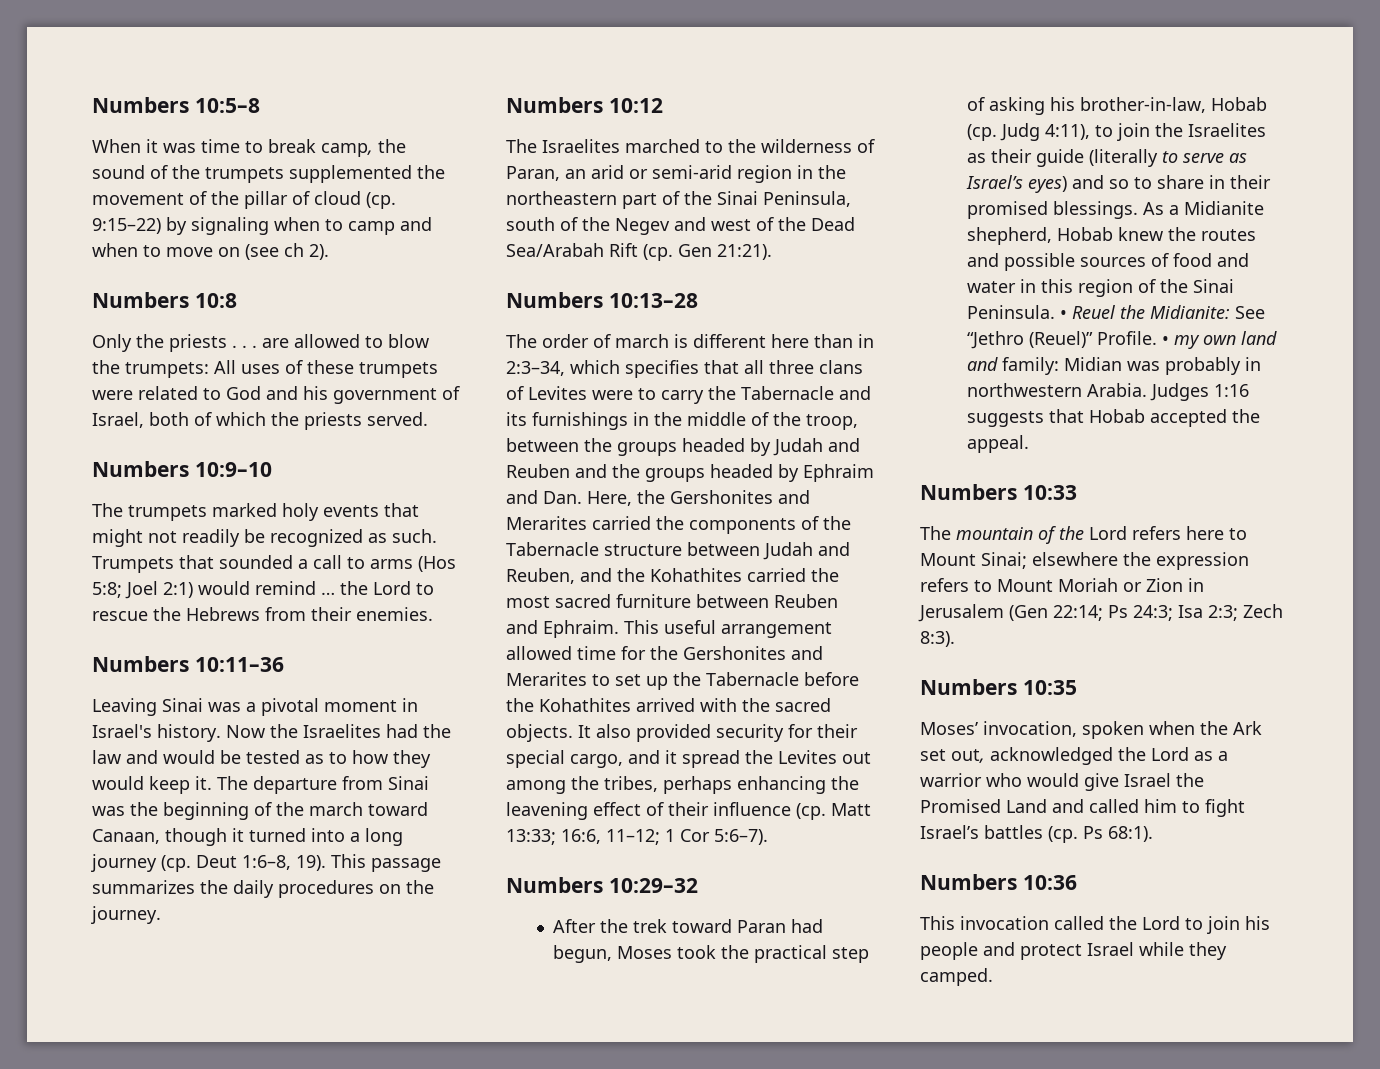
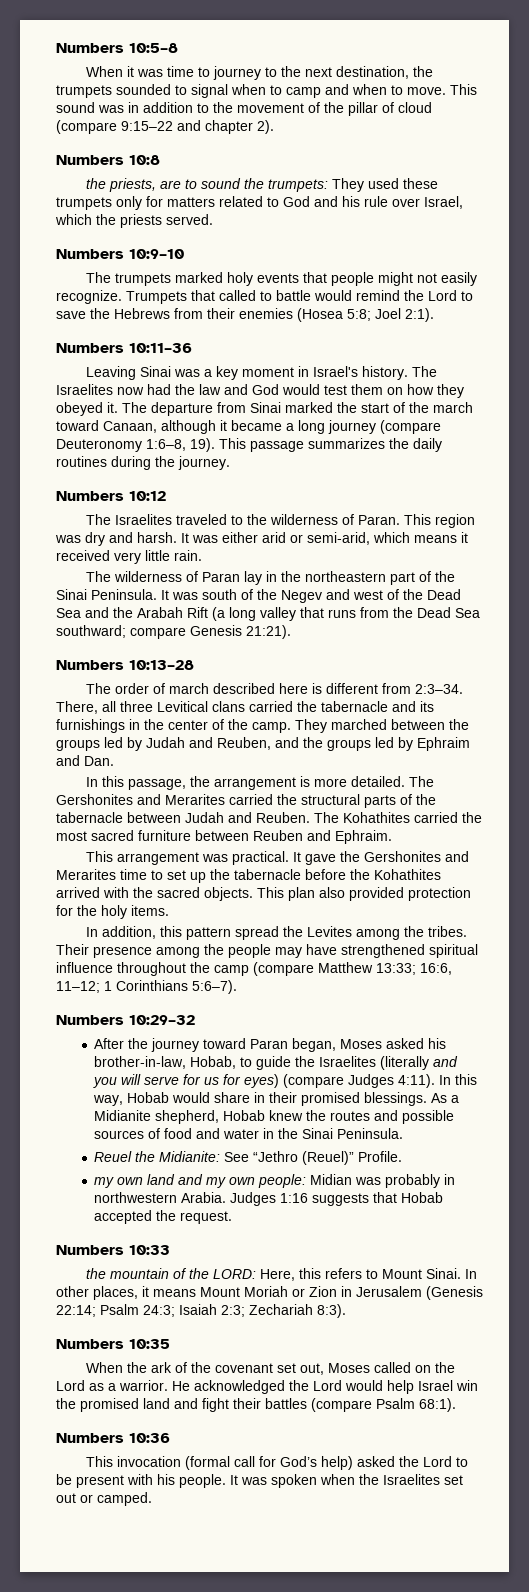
- When it was time to break camp, the sound of the trumpets supplemented the movement of the pillar of cloud (cp. 9:15–22) by signaling when to camp and when to move on (see ch 2).
+ When it was time to journey to the next destination, the trumpets sounded to signal when to camp and when to move. This sound was in addition to the movement of the pillar of cloud (compare 9:15–22 and chapter 2).
  Numbers 10:8
- Only the priests . . . are allowed to blow the trumpets: All uses of these trumpets were related to God and his government of Israel, both of which the priests served.
+ the priests, are to sound the trumpets: They used these trumpets only for matters related to God and his rule over Israel, which the priests served.
- The trumpets marked holy events that might not readily be recognized as such. Trumpets that sounded a call to arms (Hos 5:8; Joel 2:1) would remind … the Lord to rescue the Hebrews from their enemies.
+ The trumpets marked holy events that people might not easily recognize. Trumpets that called to battle would remind the Lord to save the Hebrews from their enemies (Hosea 5:8; Joel 2:1).
- Leaving Sinai was a pivotal moment in Israel's history.
+ Leaving Sinai was a key moment in Israel's history.
- Now the Israelites had the law and would be tested as to how they would keep it.
+ The Israelites now had the law and God would test them on how they obeyed it.
- The departure from Sinai was the beginning of the march toward Canaan, though it turned into a long journey (cp. Deut 1:6–8, 19).
+ The departure from Sinai marked the start of the march toward Canaan, although it became a long journey (compare Deuteronomy 1:6–8, 19).
- This passage summarizes the daily procedures on the journey.
+ This passage summarizes the daily routines during the journey.
- The Israelites marched to the wilderness of Paran, an arid or semi-arid region in the northeastern part of the Sinai Peninsula, south of the Negev and west of the Dead Sea/Arabah Rift (cp. Gen 21:21).
+ The Israelites traveled to the wilderness of Paran. This region was dry and harsh. It was either arid or semi-arid, which means it received very little rain.
+ The wilderness of Paran lay in the northeastern part of the Sinai Peninsula. It was south of the Negev and west of the Dead Sea and the Arabah Rift (a long valley that runs from the Dead Sea southward; compare Genesis 21:21).
- The order of march is different here than in 2:3–34, which specifies that all three clans of Levites were to carry the Tabernacle and its furnishings in the middle of the troop, between the groups headed by Judah and Reuben and the groups headed by Ephraim and Dan. Here, the Gershonites and Merarites carried the components of the Tabernacle structure between Judah and Reuben, and the Kohathites carried the most sacred furniture between Reuben and Ephraim. This useful arrangement allowed time for the Gershonites and Merarites to set up the Tabernacle before the Kohathites arrived with the sacred objects.
+ The order of march described here is different from 2:3–34. There, all three Levitical clans carried the tabernacle and its furnishings in the center of the camp. They marched between the groups led by Judah and Reuben, and the groups led by Ephraim and Dan.
+ In this passage, the arrangement is more detailed. The Gershonites and Merarites carried the structural parts of the tabernacle between Judah and Reuben. The Kohathites carried the most sacred furniture between Reuben and Ephraim.
+ This arrangement was practical. It gave the Gershonites and Merarites time to set up the tabernacle before the Kohathites arrived with the sacred objects.
- It also provided security for their special cargo, and it spread the Levites out among the tribes, perhaps enhancing the leavening effect of their influence (cp. Matt 13:33; 16:6, 11–12; 1 Cor 5:6–7).
+ This plan also provided protection for the holy items.
+ In addition, this pattern spread the Levites among the tribes. Their presence among the people may have strengthened spiritual influence throughout the camp (compare Matthew 13:33; 16:6, 11–12; 1 Corinthians 5:6–7).
- After the trek toward Paran had begun, Moses took the practical step of asking his brother-in-law, Hobab (cp. Judg 4:11), to join the Israelites as their guide (literally to serve as Israel’s eyes) and so to share in their promised blessings.
+ After the journey toward Paran began, Moses asked his brother-in-law, Hobab, to guide the Israelites (literally and you will serve for us for eyes) (compare Judges 4:11). In this way, Hobab would share in their promised blessings.
- As a Midianite shepherd, Hobab knew the routes and possible sources of food and water in this region of the Sinai Peninsula. • Reuel the Midianite: See “Jethro (Reuel)” Profile. • my own land and family: Midian was probably in northwestern Arabia.
+ As a Midianite shepherd, Hobab knew the routes and possible sources of food and water in the Sinai Peninsula.
+ Reuel the Midianite: See “Jethro (Reuel)” Profile.
+ my own land and my own people: Midian was probably in northwestern Arabia.
- Judges 1:16 suggests that Hobab accepted the appeal.
+ Judges 1:16 suggests that Hobab accepted the request.
- The mountain of the Lord refers here to Mount Sinai; elsewhere the expression refers to Mount Moriah or Zion in Jerusalem (Gen 22:14; Ps 24:3; Isa 2:3; Zech 8:3).
+ the mountain of the LORD: Here, this refers to Mount Sinai. In other places, it means Mount Moriah or Zion in Jerusalem (Genesis 22:14; Psalm 24:3; Isaiah 2:3; Zechariah 8:3).
  Numbers 10:35
- Moses’ invocation, spoken when the Ark set out, acknowledged the Lord as a warrior who would give Israel the Promised Land and called him to fight Israel’s battles (cp. Ps 68:1).
+ When the ark of the covenant set out, Moses called on the Lord as a warrior. He acknowledged the Lord would help Israel win the promised land and fight their battles (compare Psalm 68:1).
- This invocation called the Lord to join his people and protect Israel while they camped.
+ This invocation (formal call for God’s help) asked the Lord to be present with his people. It was spoken when the Israelites set out or camped.

